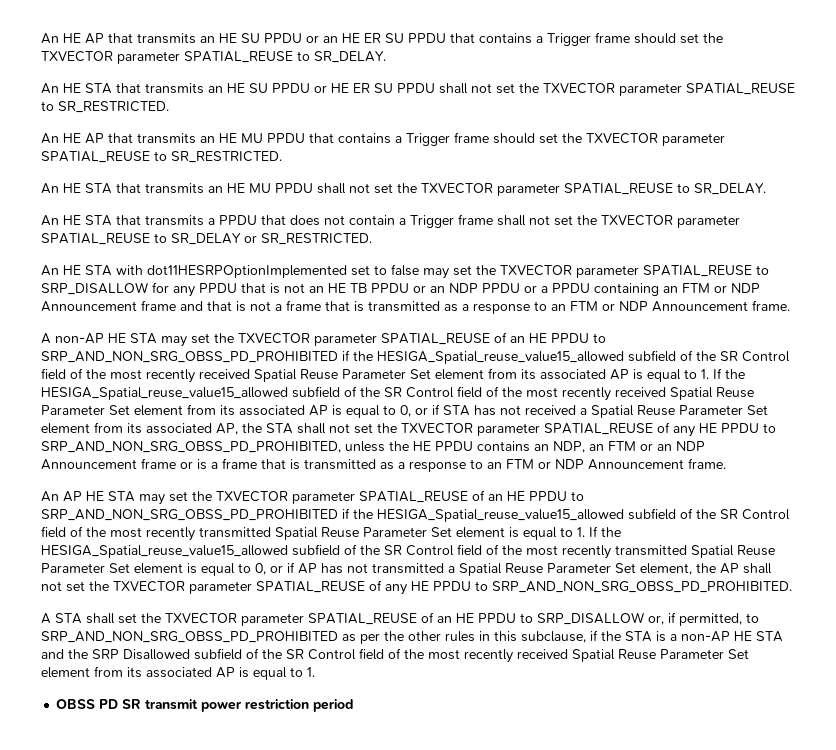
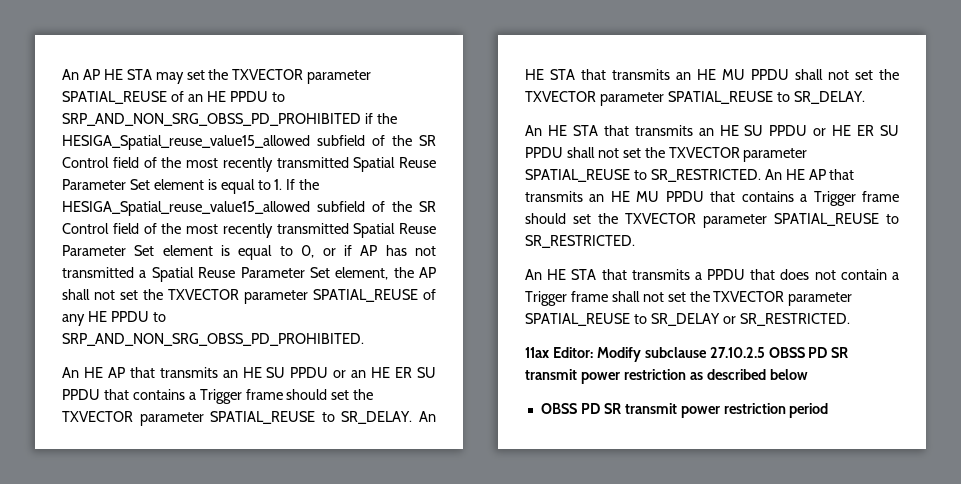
- An HE AP that transmits an HE SU PPDU or an HE ER SU PPDU that contains a Trigger frame should set the TXVECTOR parameter SPATIAL_REUSE to SR_DELAY.
- An HE STA that transmits an HE SU PPDU or HE ER SU PPDU shall not set the TXVECTOR parameter SPATIAL_REUSE to SR_RESTRICTED.
- An HE AP that transmits an HE MU PPDU that contains a Trigger frame should set the TXVECTOR parameter SPATIAL_REUSE to SR_RESTRICTED.
- An HE STA that transmits an HE MU PPDU shall not set the TXVECTOR parameter SPATIAL_REUSE to SR_DELAY.
- An HE STA that transmits a PPDU that does not contain a Trigger frame shall not set the TXVECTOR parameter SPATIAL_REUSE to SR_DELAY or SR_RESTRICTED.
- An HE STA with dot11HESRPOptionImplemented set to false may set the TXVECTOR parameter SPATIAL_REUSE to SRP_DISALLOW for any PPDU that is not an HE TB PPDU or an NDP PPDU or a PPDU containing an FTM or NDP Announcement frame and that is not a frame that is transmitted as a response to an FTM or NDP Announcement frame.
- A non-AP HE STA may set the TXVECTOR parameter SPATIAL_REUSE of an HE PPDU to SRP_AND_NON_SRG_OBSS_PD_PROHIBITED if the HESIGA_Spatial_reuse_value15_allowed subfield of the SR Control field of the most recently received Spatial Reuse Parameter Set element from its associated AP is equal to 1. If the HESIGA_Spatial_reuse_value15_allowed subfield of the SR Control field of the most recently received Spatial Reuse Parameter Set element from its associated AP is equal to 0, or if STA has not received a Spatial Reuse Parameter Set element from its associated AP, the STA shall not set the TXVECTOR parameter SPATIAL_REUSE of any HE PPDU to SRP_AND_NON_SRG_OBSS_PD_PROHIBITED, unless the HE PPDU contains an NDP, an FTM or an NDP Announcement frame or is a frame that is transmitted as a response to an FTM or NDP Announcement frame.
- A STA shall set the TXVECTOR parameter SPATIAL_REUSE of an HE PPDU to SRP_DISALLOW or, if permitted, to SRP_AND_NON_SRG_OBSS_PD_PROHIBITED as per the other rules in this subclause, if the STA is a non-AP HE STA and the SRP Disallowed subfield of the SR Control field of the most recently received Spatial Reuse Parameter Set element from its associated AP is equal to 1.
+ An HE AP that transmits an HE SU PPDU or an HE ER SU PPDU that contains a Trigger frame should set the TXVECTOR parameter SPATIAL_REUSE to SR_DELAY. An HE STA that transmits an HE MU PPDU shall not set the TXVECTOR parameter SPATIAL_REUSE to SR_DELAY.
+ An HE STA that transmits an HE SU PPDU or HE ER SU PPDU shall not set the TXVECTOR parameter SPATIAL_REUSE to SR_RESTRICTED. An HE AP that transmits an HE MU PPDU that contains a Trigger frame should set the TXVECTOR parameter SPATIAL_REUSE to SR_RESTRICTED.
+ An HE STA that transmits a PPDU that does not contain a Trigger frame shall not set the TXVECTOR parameter SPATIAL_REUSE to SR_DELAY or SR_RESTRICTED.
+ 11ax Editor: Modify subclause 27.10.2.5 OBSS PD SR transmit power restriction as described below

